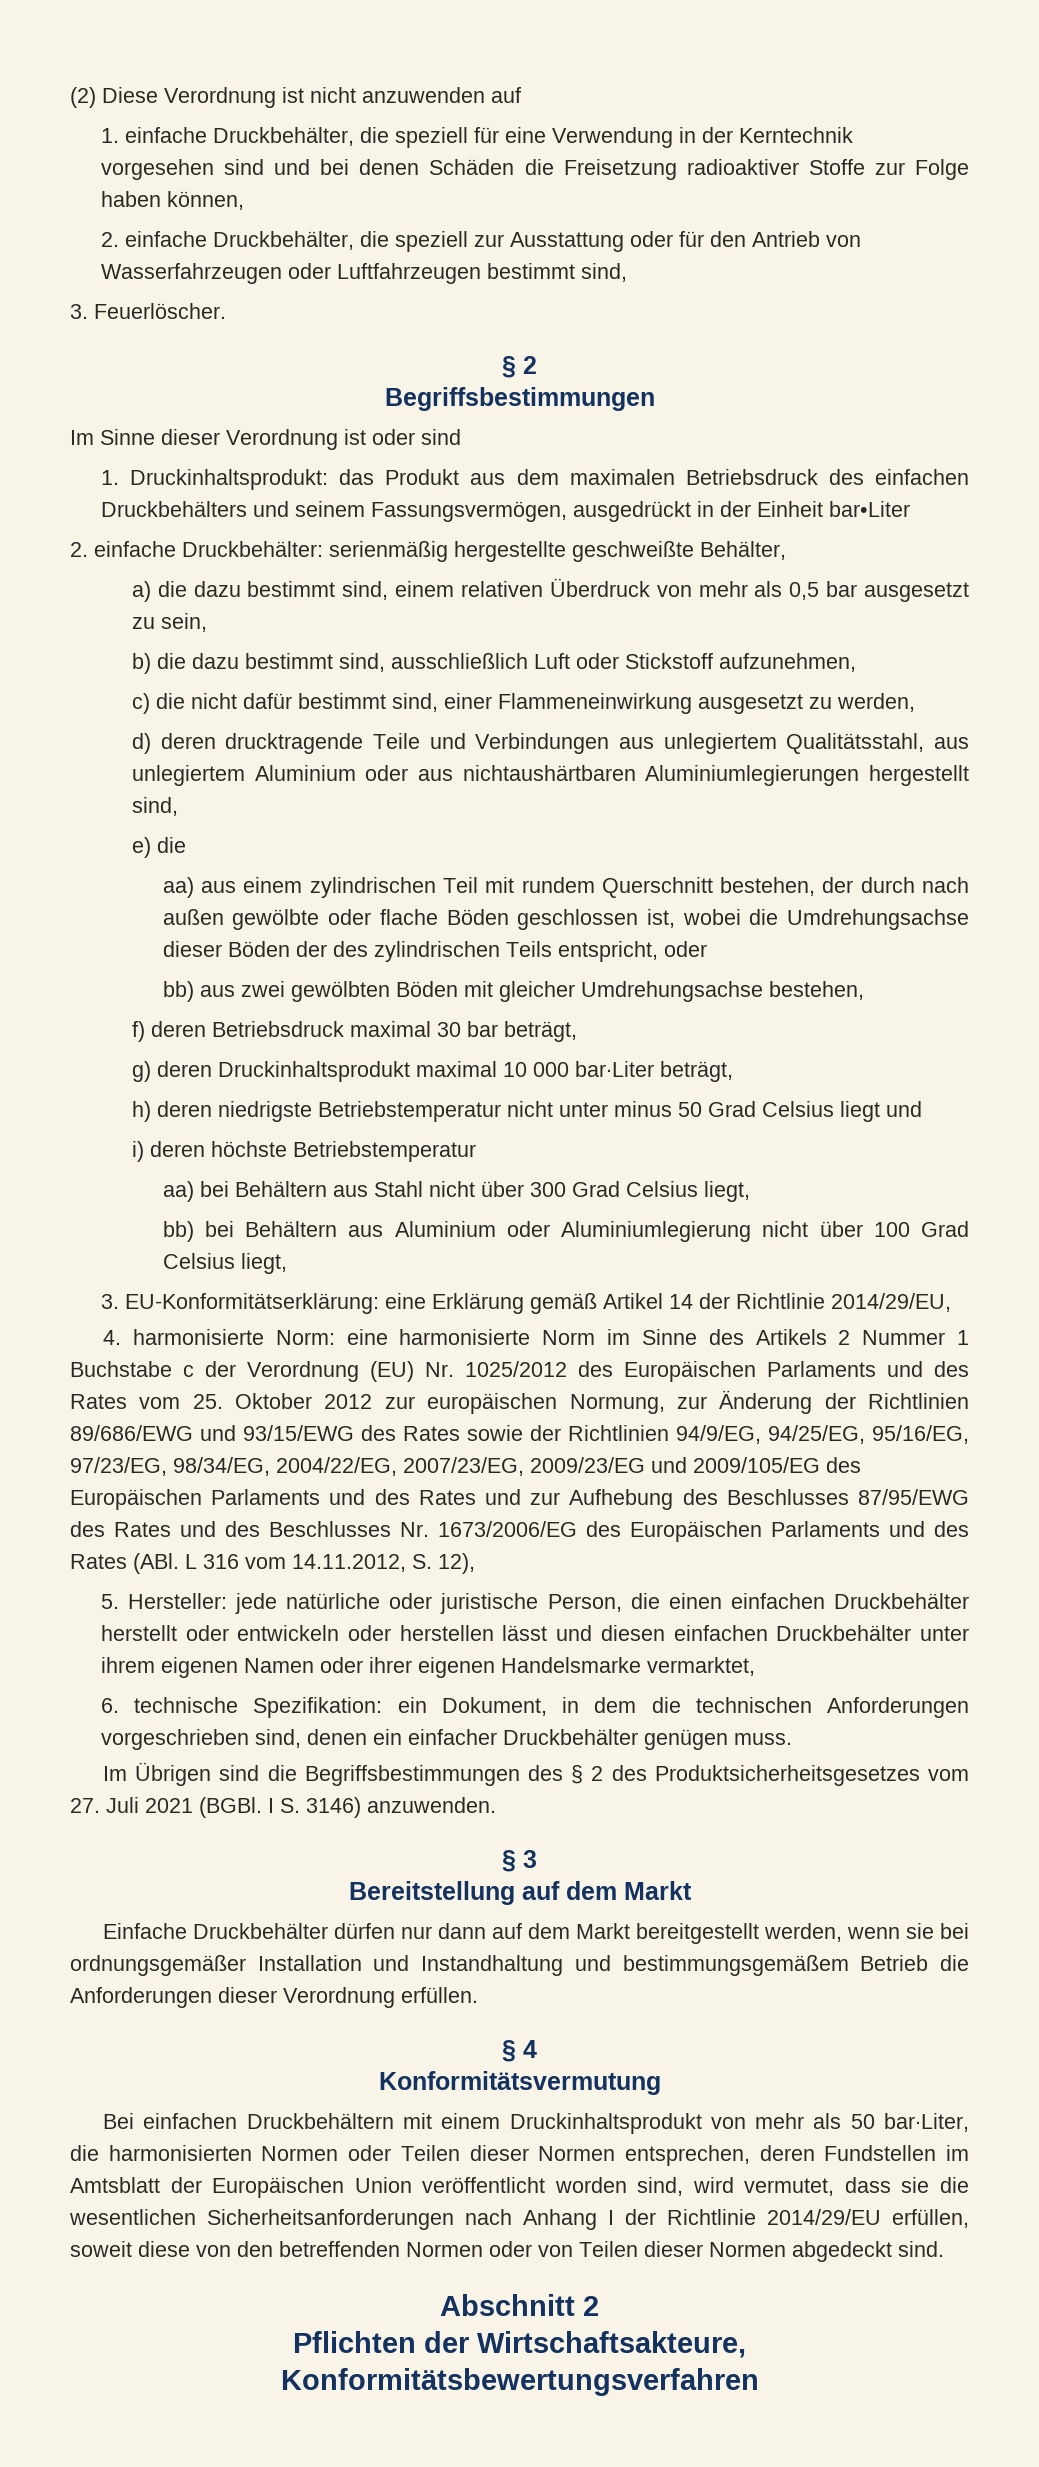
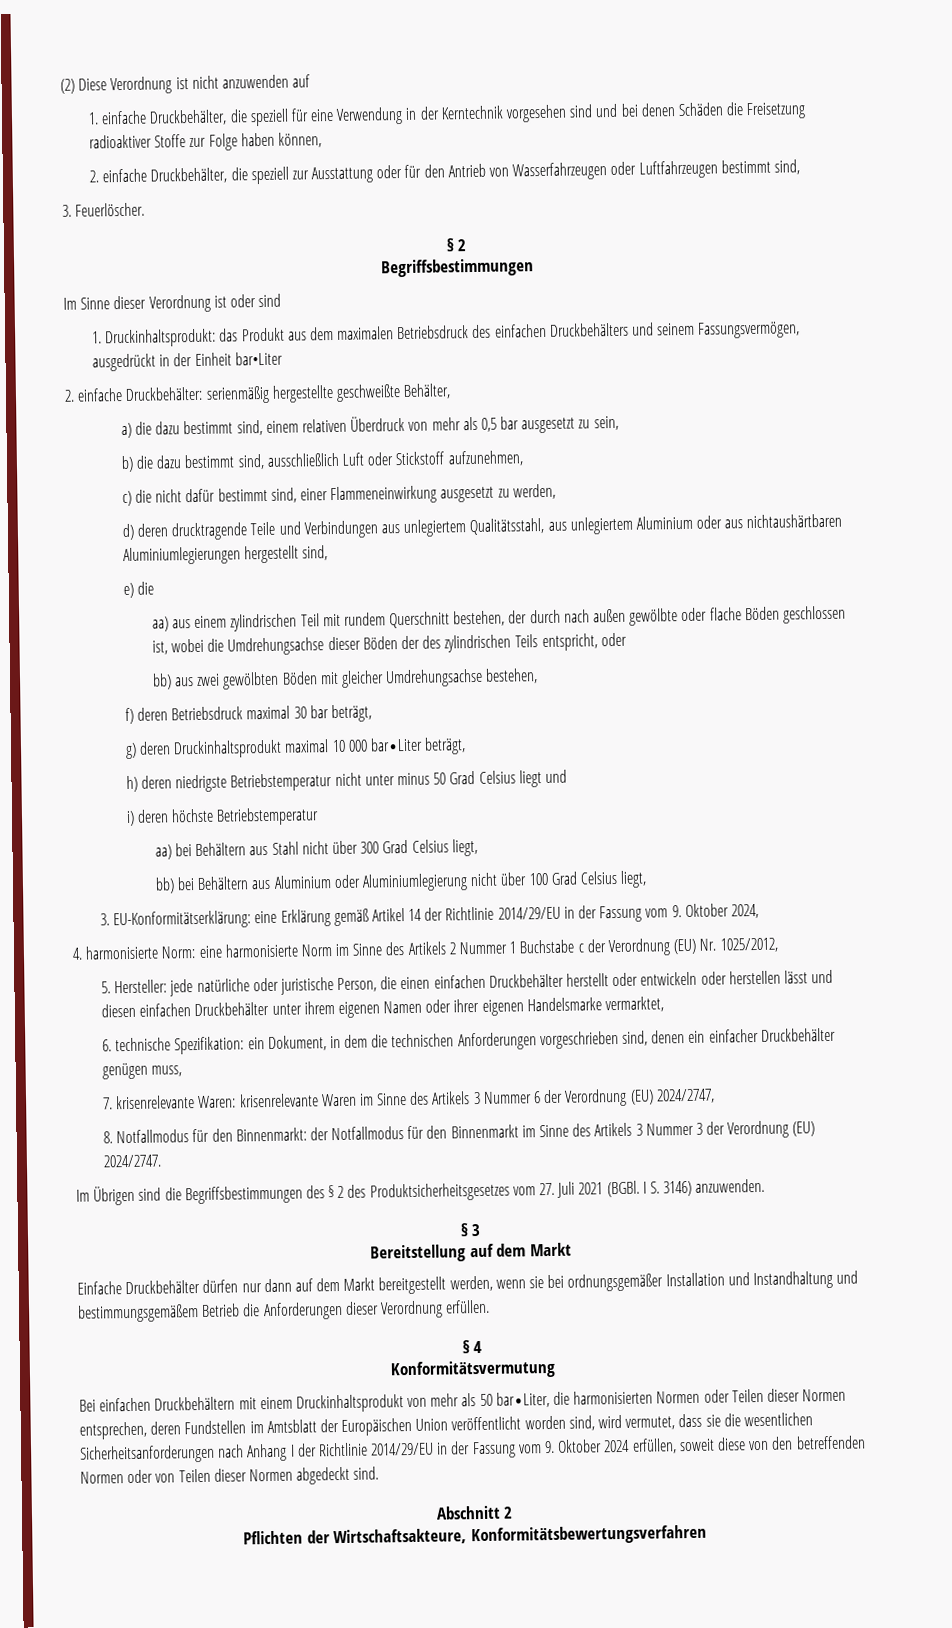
- 3. EU-Konformitätserklärung: eine Erklärung gemäß Artikel 14 der Richtlinie 2014/29/EU,
+ 3. EU-Konformitätserklärung: eine Erklärung gemäß Artikel 14 der Richtlinie 2014/29/EU in der Fassung vom 9. Oktober 2024,
- 4. harmonisierte Norm: eine harmonisierte Norm im Sinne des Artikels 2 Nummer 1 Buchstabe c der Verordnung (EU) Nr. 1025/2012 des Europäischen Parlaments und des Rates vom 25. Oktober 2012 zur europäischen Normung, zur Änderung der Richtlinien 89/686/EWG und 93/15/EWG des Rates sowie der Richtlinien 94/9/EG, 94/25/EG, 95/16/EG, 97/23/EG, 98/34/EG, 2004/22/EG, 2007/23/EG, 2009/23/EG und 2009/105/EG des Europäischen Parlaments und des Rates und zur Aufhebung des Beschlusses 87/95/EWG des Rates und des Beschlusses Nr. 1673/2006/EG des Europäischen Parlaments und des Rates (ABl. L 316 vom 14.11.2012, S. 12),
+ 4. harmonisierte Norm: eine harmonisierte Norm im Sinne des Artikels 2 Nummer 1 Buchstabe c der Verordnung (EU) Nr. 1025/2012,
- 6. technische Spezifikation: ein Dokument, in dem die technischen Anforderungen vorgeschrieben sind, denen ein einfacher Druckbehälter genügen muss.
+ 6. technische Spezifikation: ein Dokument, in dem die technischen Anforderungen vorgeschrieben sind, denen ein einfacher Druckbehälter genügen muss,
+ 7. krisenrelevante Waren: krisenrelevante Waren im Sinne des Artikels 3 Nummer 6 der Verordnung (EU) 2024/2747,
+ 8. Notfallmodus für den Binnenmarkt: der Notfallmodus für den Binnenmarkt im Sinne des Artikels 3 Nummer 3 der Verordnung (EU) 2024/2747.
- Bei einfachen Druckbehältern mit einem Druckinhaltsprodukt von mehr als 50 bar∙Liter, die harmonisierten Normen oder Teilen dieser Normen entsprechen, deren Fundstellen im Amtsblatt der Europäischen Union veröffentlicht worden sind, wird vermutet, dass sie die wesentlichen Sicherheitsanforderungen nach Anhang I der Richtlinie 2014/29/EU erfüllen, soweit diese von den betreffenden Normen oder von Teilen dieser Normen abgedeckt sind.
+ Bei einfachen Druckbehältern mit einem Druckinhaltsprodukt von mehr als 50 bar∙Liter, die harmonisierten Normen oder Teilen dieser Normen entsprechen, deren Fundstellen im Amtsblatt der Europäischen Union veröffentlicht worden sind, wird vermutet, dass sie die wesentlichen Sicherheitsanforderungen nach Anhang I der Richtlinie 2014/29/EU in der Fassung vom 9. Oktober 2024 erfüllen, soweit diese von den betreffenden Normen oder von Teilen dieser Normen abgedeckt sind.

